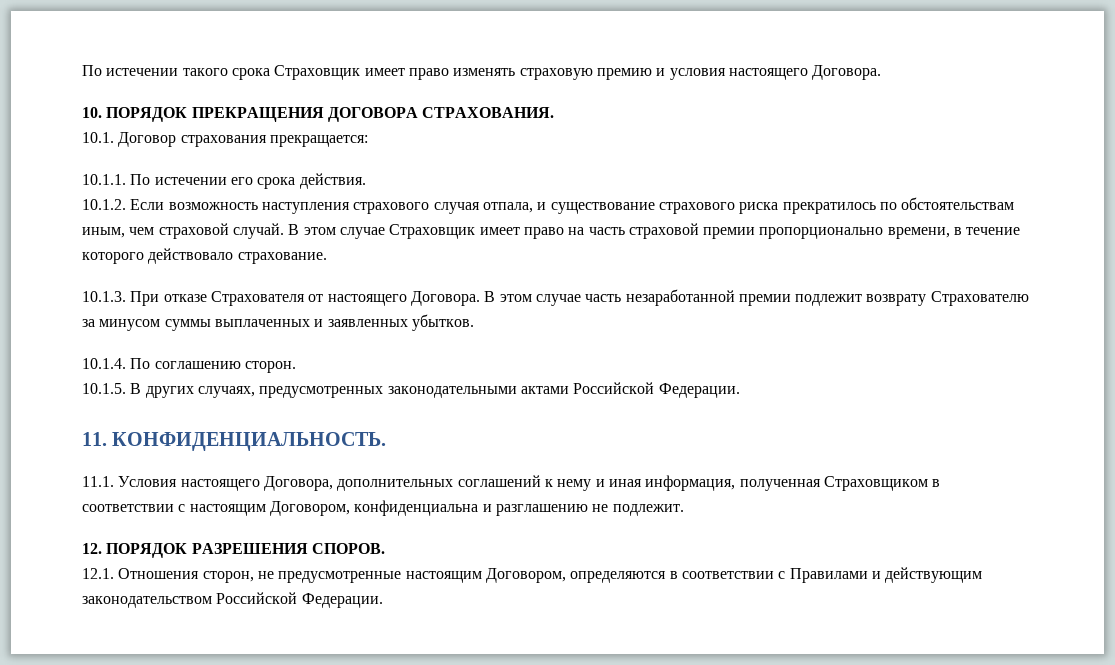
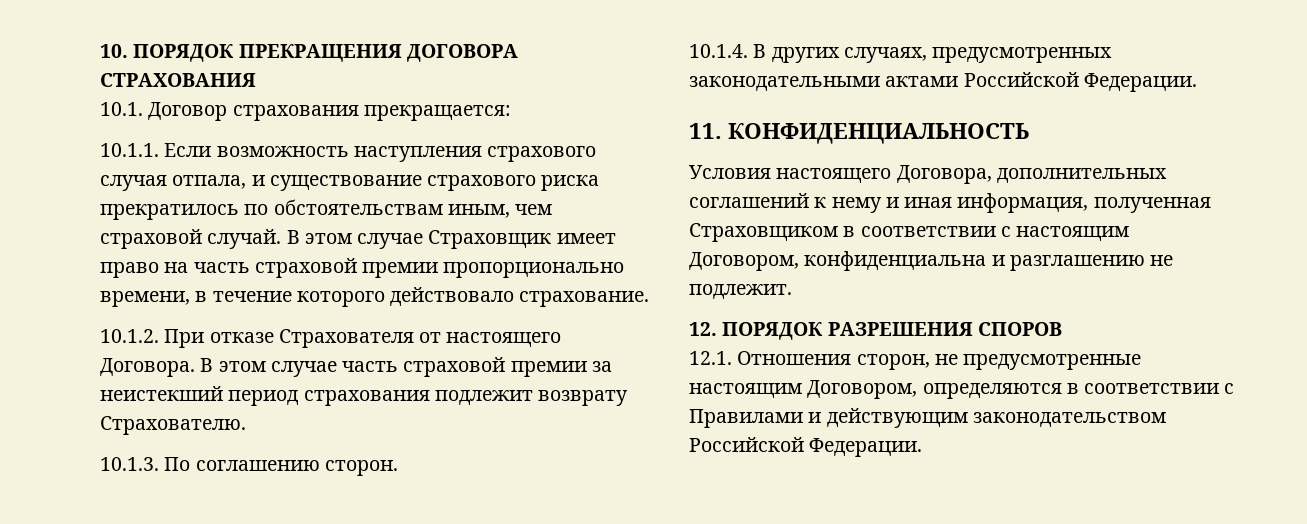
- По истечении такого срока Страховщик имеет право изменять страховую премию и условия настоящего Договора.
- 10. ПОРЯДОК ПРЕКРАЩЕНИЯ ДОГОВОРА СТРАХОВАНИЯ.
+ 10. ПОРЯДОК ПРЕКРАЩЕНИЯ ДОГОВОРА СТРАХОВАНИЯ
- 10.1.1. По истечении его срока действия.
- 10.1.2. Если возможность наступления страхового случая отпала, и существование страхового риска прекратилось по обстоятельствам иным, чем страховой случай.
+ 10.1.1. Если возможность наступления страхового случая отпала, и существование страхового риска прекратилось по обстоятельствам иным, чем страховой случай.
- 10.1.3. При отказе Страхователя от настоящего Договора.
+ 10.1.2. При отказе Страхователя от настоящего Договора.
- В этом случае часть незаработанной премии подлежит возврату Страхователю за минусом суммы выплаченных и заявленных убытков.
- 10.1.4. По соглашению сторон.
+ В этом случае часть страховой премии за неистекший период страхования подлежит возврату Страхователю.
+ 10.1.3. По соглашению сторон.
- 10.1.5. В других случаях, предусмотренных законодательными актами Российской Федерации.
+ 10.1.4. В других случаях, предусмотренных законодательными актами Российской Федерации.
- 11. КОНФИДЕНЦИАЛЬНОСТЬ.
- 11.1. Условия настоящего Договора, дополнительных соглашений к нему и иная информация, полученная Страховщиком в соответствии с настоящим Договором, конфиденциальна и разглашению не подлежит.
+ 11. КОНФИДЕНЦИАЛЬНОСТЬ
+ Условия настоящего Договора, дополнительных соглашений к нему и иная информация, полученная Страховщиком в соответствии с настоящим Договором, конфиденциальна и разглашению не подлежит.
- 12. ПОРЯДОК РАЗРЕШЕНИЯ СПОРОВ.
+ 12. ПОРЯДОК РАЗРЕШЕНИЯ СПОРОВ

